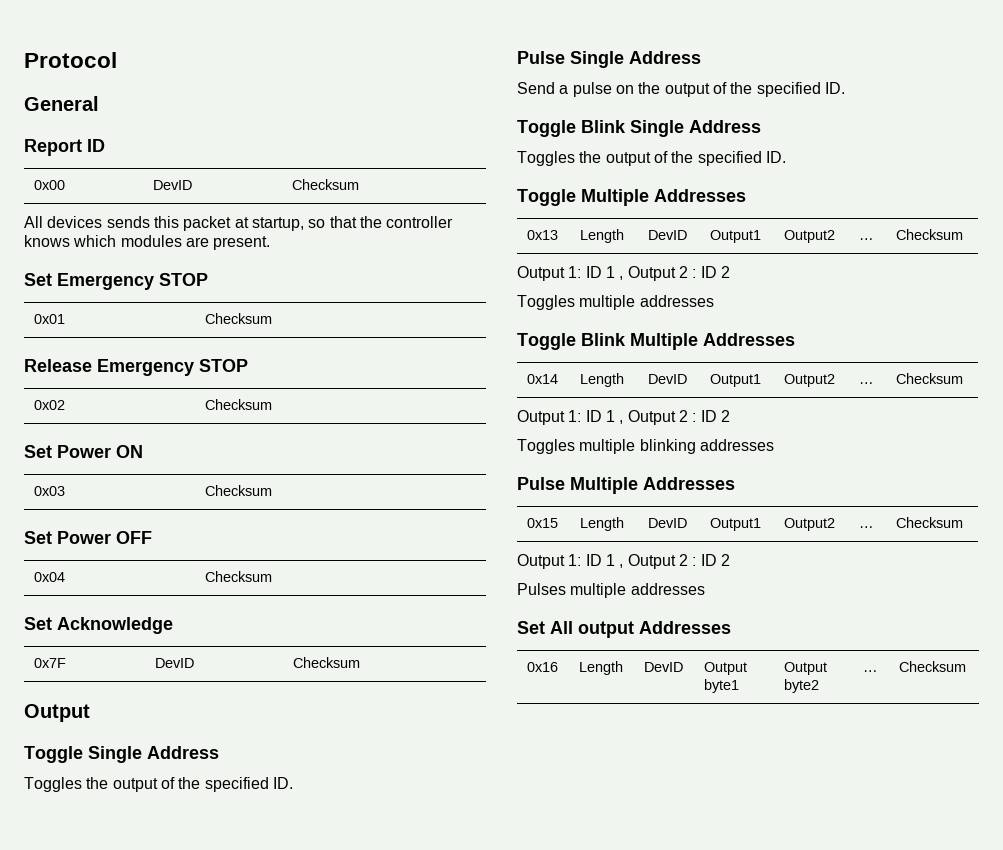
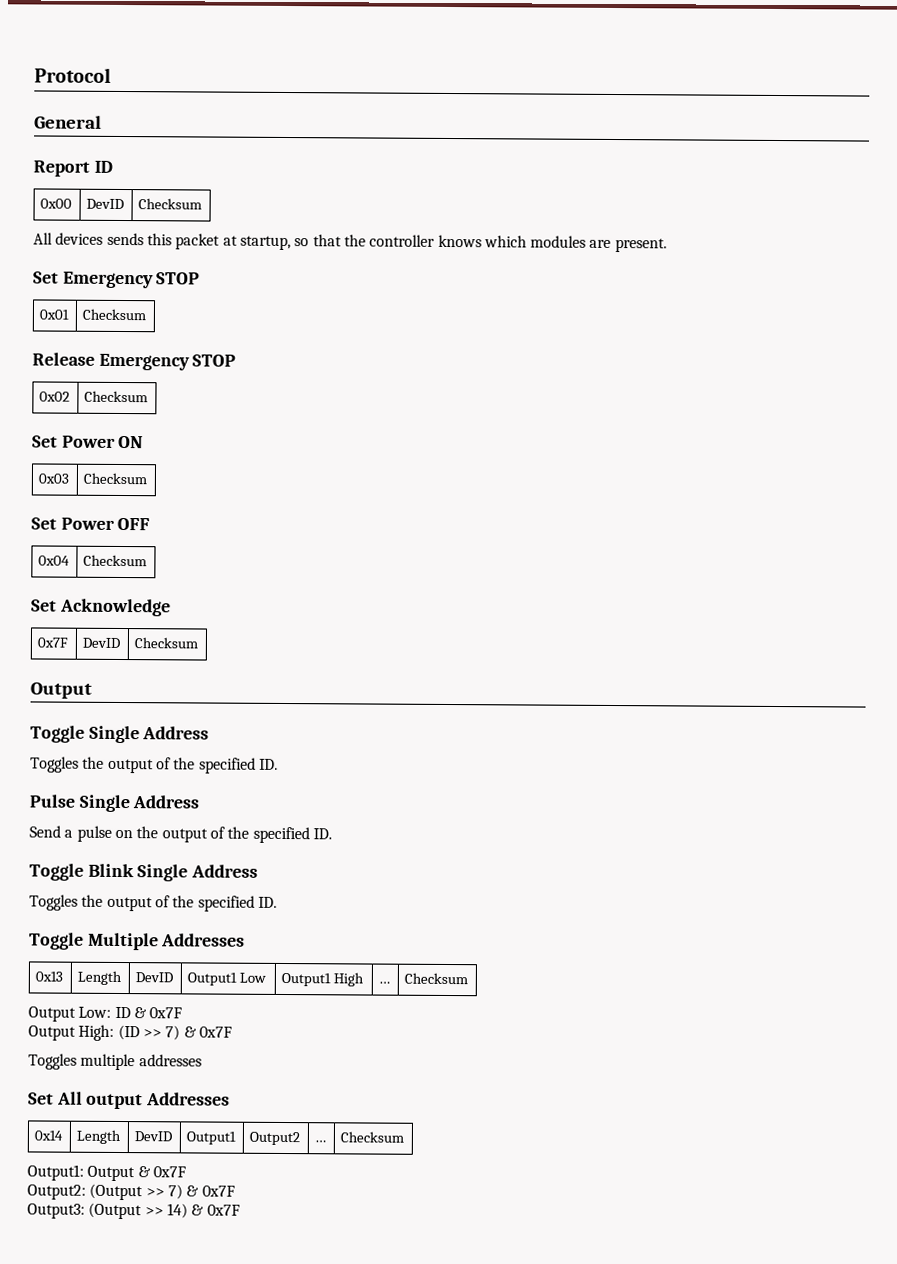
- 0x13 | Length | DevID | Output1 | Output2 | … | Checksum
- Output 1: ID 1 , Output 2 : ID 2
+ 0x13 | Length | DevID | Output1 Low | Output1 High | … | Checksum
+ Output Low: ID & 0x7F
+ Output High: (ID >> 7) & 0x7F
- Toggle Blink Multiple Addresses
+ Set All output Addresses
  0x14 | Length | DevID | Output1 | Output2 | … | Checksum
- Output 1: ID 1 , Output 2 : ID 2
- Toggles multiple blinking addresses
- Pulse Multiple Addresses
- 0x15 | Length | DevID | Output1 | Output2 | … | Checksum
- Output 1: ID 1 , Output 2 : ID 2
- Pulses multiple addresses
- Set All output Addresses
- 0x16 | Length | DevID | Output byte1 | Output byte2 | … | Checksum
+ Output1: Output & 0x7F
+ Output2: (Output >> 7) & 0x7F
+ Output3: (Output >> 14) & 0x7F

